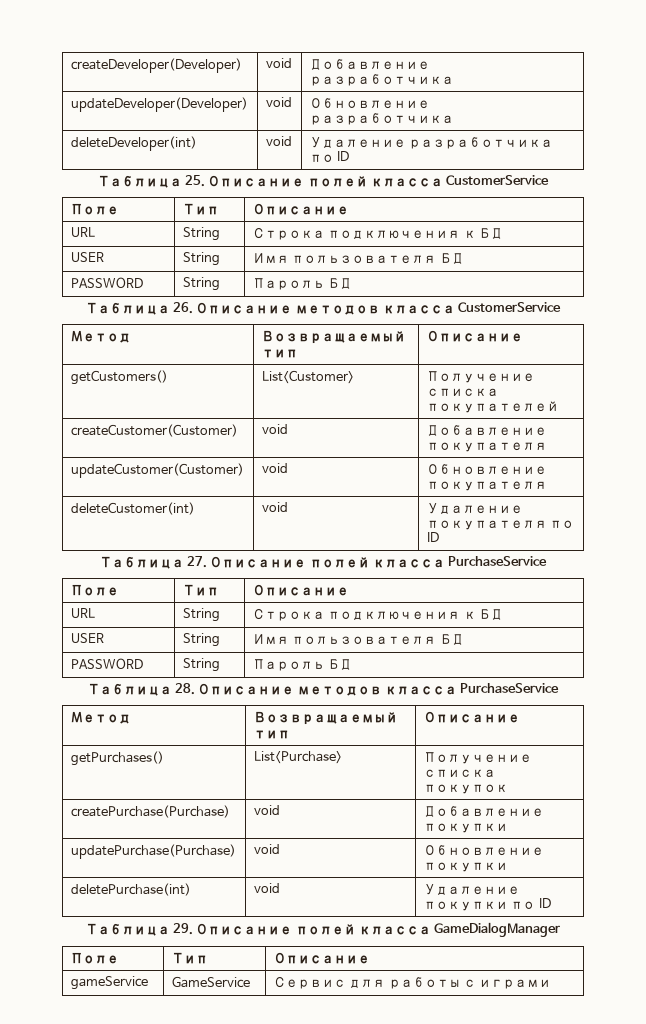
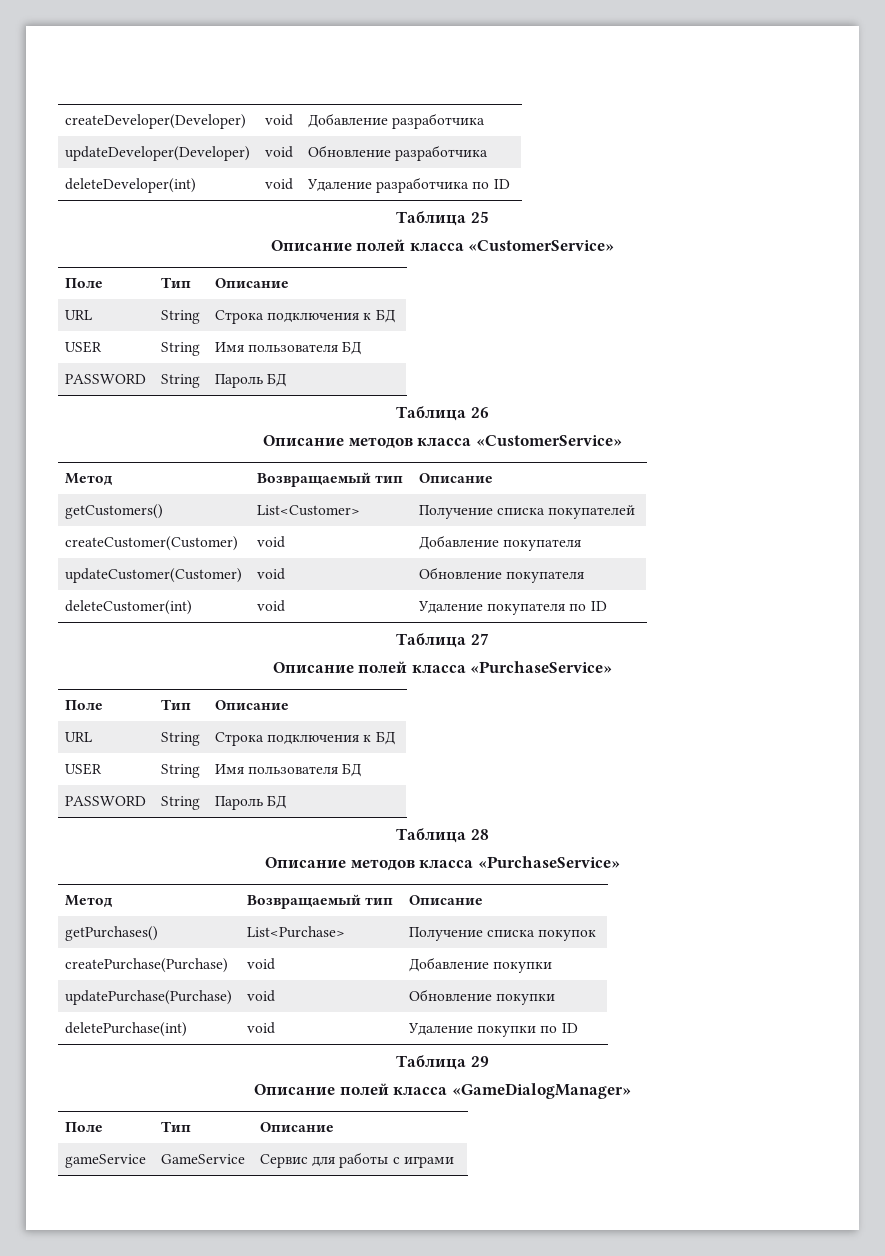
- Таблица 25. Описание полей класса CustomerService
+ Таблица 25
+ Описание полей класса «CustomerService»
- Таблица 26. Описание методов класса CustomerService
+ Таблица 26
+ Описание методов класса «CustomerService»
- Таблица 27. Описание полей класса PurchaseService
+ Таблица 27
+ Описание полей класса «PurchaseService»
- Таблица 28. Описание методов класса PurchaseService
+ Таблица 28
+ Описание методов класса «PurchaseService»
- Таблица 29. Описание полей класса GameDialogManager
+ Таблица 29
+ Описание полей класса «GameDialogManager»

